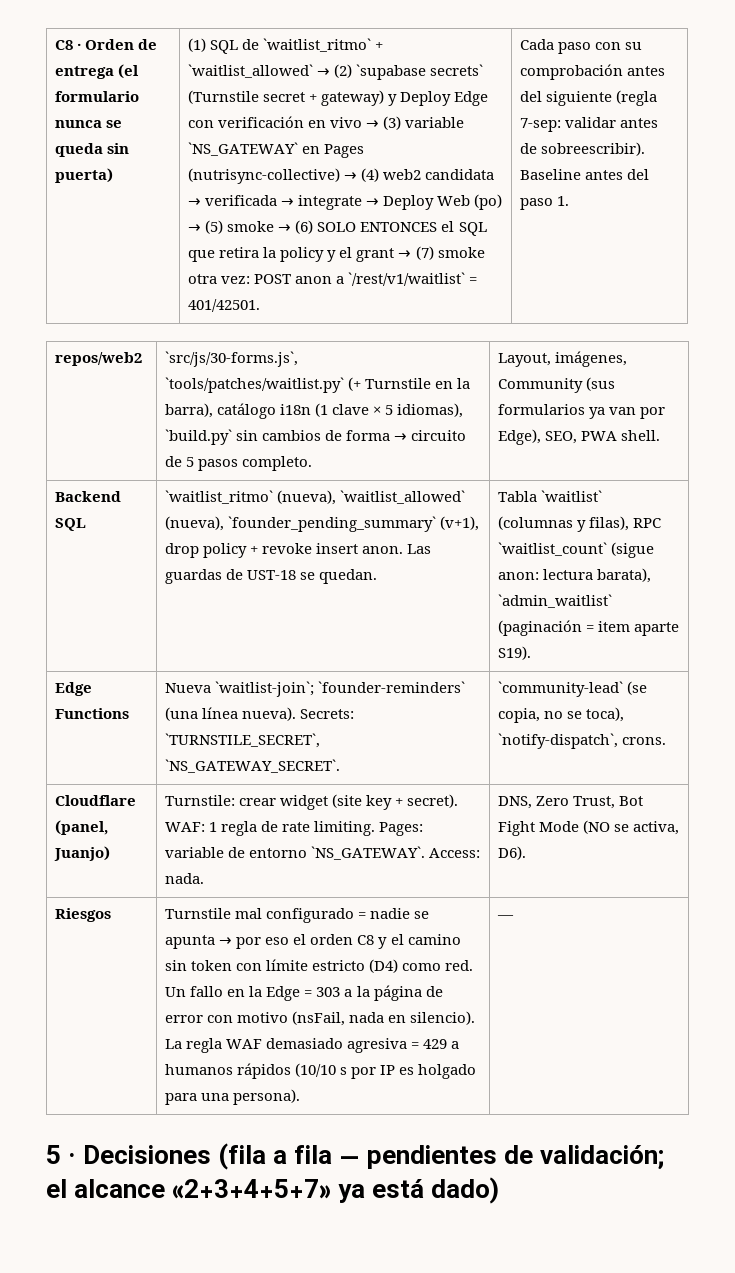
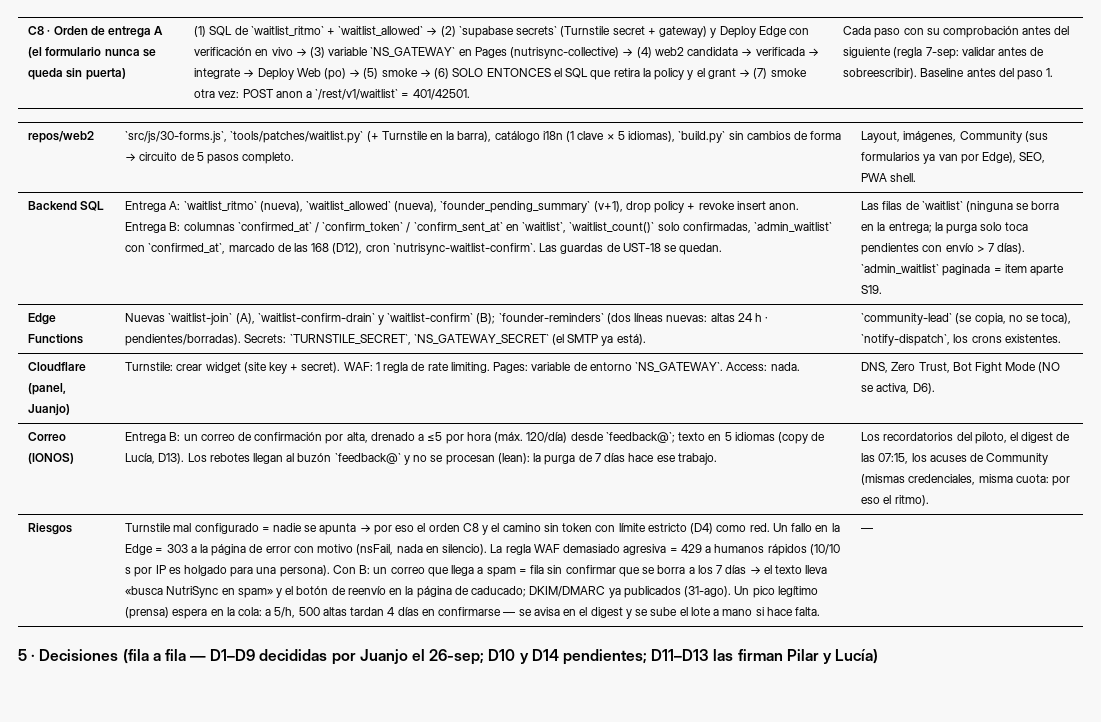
- C8 · Orden de entrega (el formulario nunca se queda sin puerta)
+ C8 · Orden de entrega A (el formulario nunca se queda sin puerta)
- `waitlist_ritmo` (nueva), `waitlist_allowed` (nueva), `founder_pending_summary` (v+1), drop policy + revoke insert anon.
+ Entrega A: `waitlist_ritmo` (nueva), `waitlist_allowed` (nueva), `founder_pending_summary` (v+1), drop policy + revoke insert anon.
+ Entrega B: columnas `confirmed_at` / `confirm_token` / `confirm_sent_at` en `waitlist`, `waitlist_count()` solo confirmadas, `admin_waitlist` con `confirmed_at`, marcado de las 168 (D12), cron `nutrisync-waitlist-confirm`.
- Tabla `waitlist` (columnas y filas), RPC `waitlist_count` (sigue anon: lectura barata), `admin_waitlist` (paginación = item aparte S19).
+ Las filas de `waitlist` (ninguna se borra en la entrega; la purga solo toca pendientes con envío > 7 días). `admin_waitlist` paginada = item aparte S19.
- Edge Functions | Nueva `waitlist-join`; `founder-reminders` (una línea nueva). Secrets: `TURNSTILE_SECRET`, `NS_GATEWAY_SECRET`. | `community-lead` (se copia, no se toca), `notify-dispatch`, crons.
+ Edge Functions | Nuevas `waitlist-join` (A), `waitlist-confirm-drain` y `waitlist-confirm` (B); `founder-reminders` (dos líneas nuevas: altas 24 h · pendientes/borradas). Secrets: `TURNSTILE_SECRET`, `NS_GATEWAY_SECRET` (el SMTP ya está). | `community-lead` (se copia, no se toca), `notify-dispatch`, los crons existentes.
+ Correo (IONOS) | Entrega B: un correo de confirmación por alta, drenado a ≤5 por hora (máx. 120/día) desde `feedback@`; texto en 5 idiomas (copy de Lucía, D13). Los rebotes llegan al buzón `feedback@` y no se procesan (lean): la purga de 7 días hace ese trabajo. | Los recordatorios del piloto, el digest de las 07:15, los acuses de Community (mismas credenciales, misma cuota: por eso el ritmo).
+ Con B: un correo que llega a spam = fila sin confirmar que se borra a los 7 días → el texto lleva «busca NutriSync en spam» y el botón de reenvío en la página de caducado; DKIM/DMARC ya publicados (31-ago). Un pico legítimo (prensa) espera en la cola: a 5/h, 500 altas tardan 4 días en confirmarse — se avisa en el digest y se sube el lote a mano si hace falta.
- 5 · Decisiones (fila a fila — pendientes de validación; el alcance «2+3+4+5+7» ya está dado)
+ 5 · Decisiones (fila a fila — D1–D9 decididas por Juanjo el 26-sep; D10 y D14 pendientes; D11–D13 las firman Pilar y Lucía)

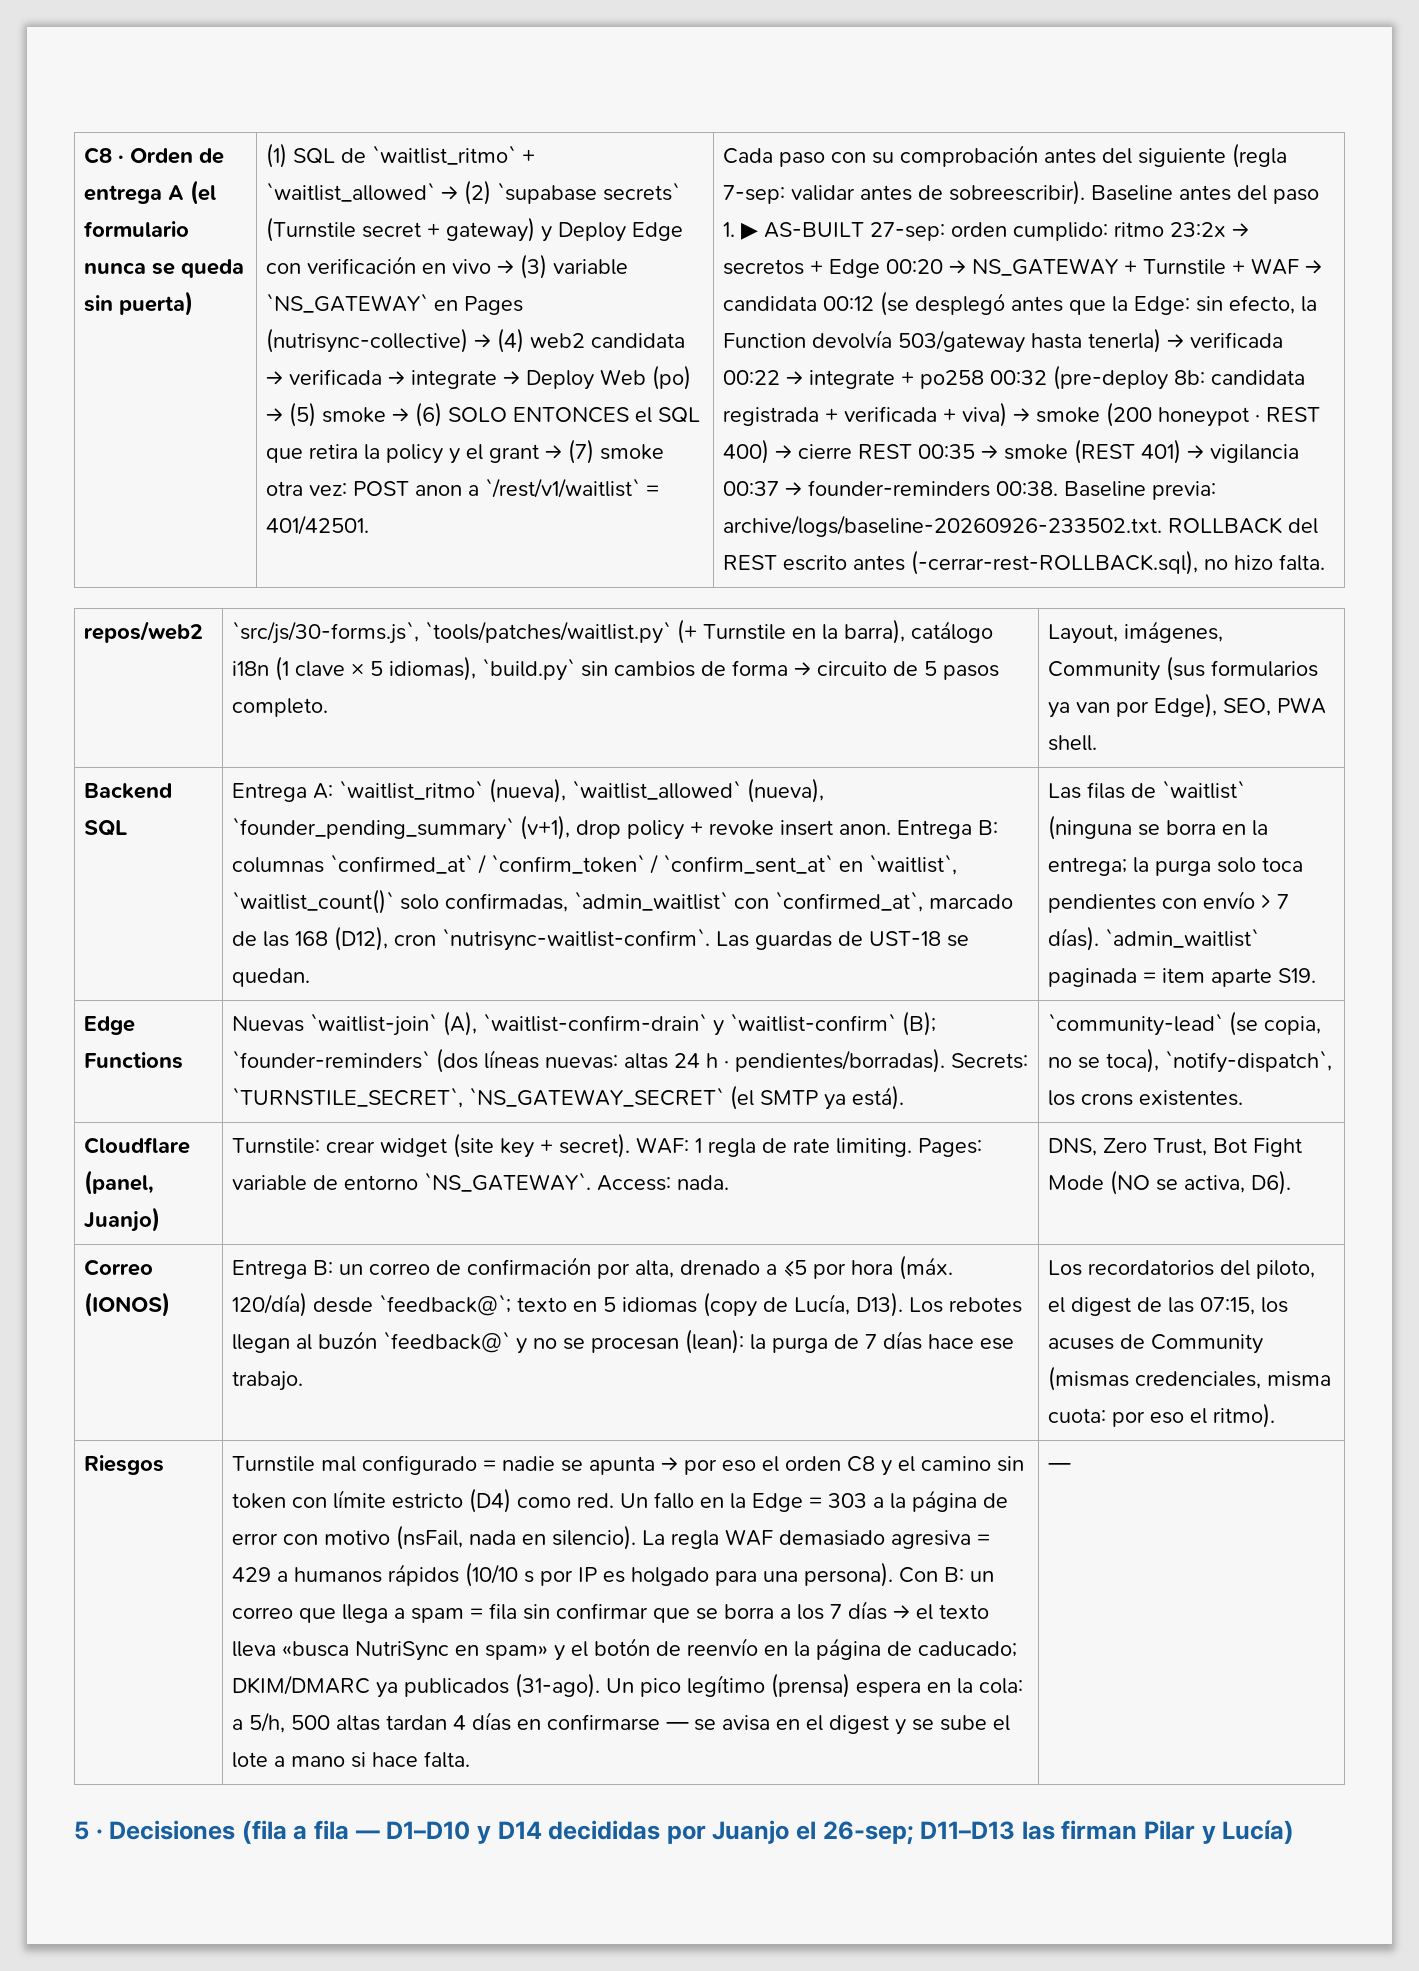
- Baseline antes del paso 1.
+ Baseline antes del paso 1. ▶ AS-BUILT 27-sep: orden cumplido: ritmo 23:2x → secretos + Edge 00:20 → NS_GATEWAY + Turnstile + WAF → candidata 00:12 (se desplegó antes que la Edge: sin efecto, la Function devolvía 503/gateway hasta tenerla) → verificada 00:22 → integrate + po258 00:32 (pre-deploy 8b: candidata registrada + verificada + viva) → smoke (200 honeypot · REST 400) → cierre REST 00:35 → smoke (REST 401) → vigilancia 00:37 → founder-reminders 00:38. Baseline previa: archive/logs/baseline-20260926-233502.txt. ROLLBACK del REST escrito antes (-cerrar-rest-ROLLBACK.sql), no hizo falta.
- 5 · Decisiones (fila a fila — D1–D9 decididas por Juanjo el 26-sep; D10 y D14 pendientes; D11–D13 las firman Pilar y Lucía)
+ 5 · Decisiones (fila a fila — D1–D10 y D14 decididas por Juanjo el 26-sep; D11–D13 las firman Pilar y Lucía)

